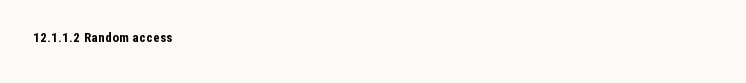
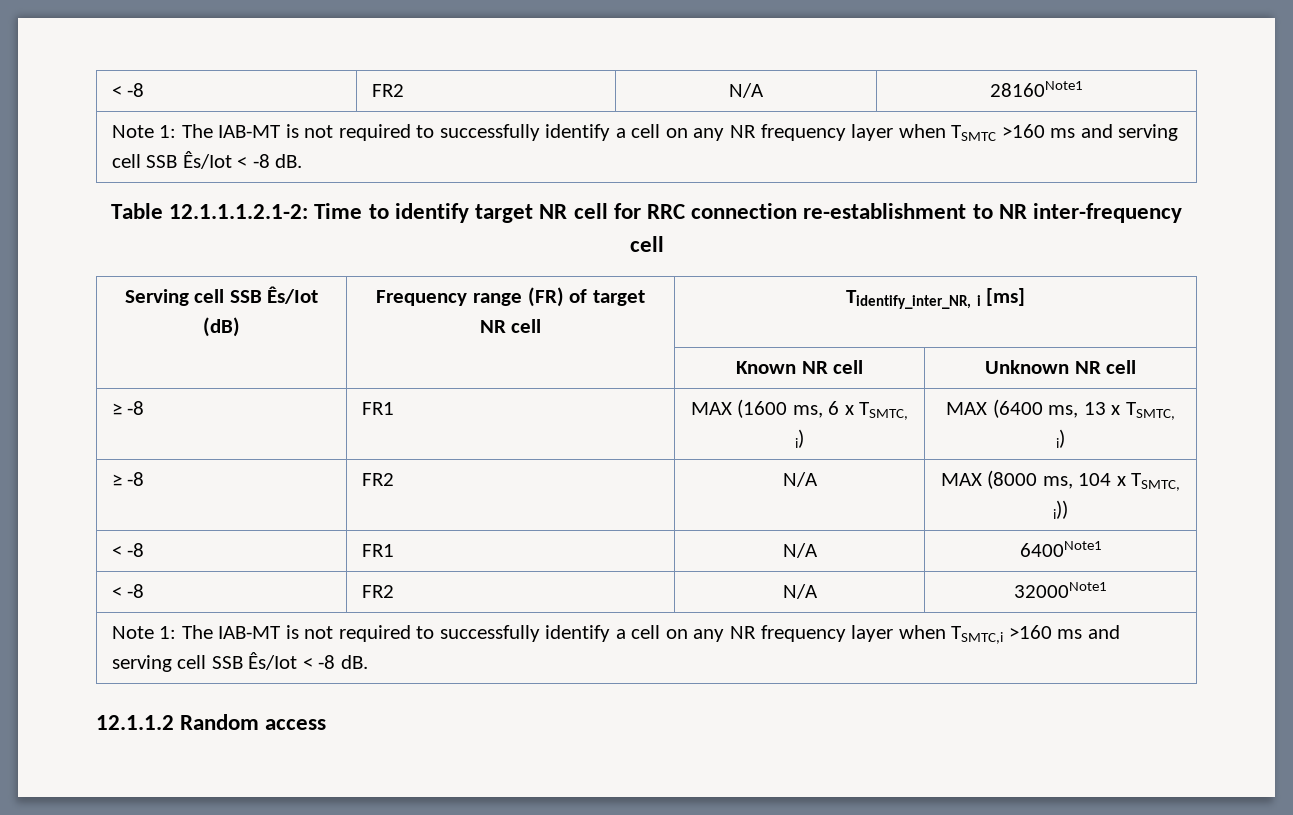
+ < -8 | FR2 | N/A | 28160Note1
+ Note 1: The IAB-MT is not required to successfully identify a cell on any NR frequency layer when TSMTC >160 ms and serving cell SSB Ês/Iot < -8 dB.
+ Table 12.1.1.1.2.1-2: Time to identify target NR cell for RRC connection re-establishment to NR inter-frequency cell
+ Serving cell SSB Ês/Iot (dB) | Frequency range (FR) of target NR cell | Tidentify_inter_NR, i [ms]
+ | | Known NR cell | Unknown NR cell
+ ≥ -8 | FR1 | MAX (1600 ms, 6 x TSMTC, i) | MAX (6400 ms, 13 x TSMTC, i)
+ ≥ -8 | FR2 | N/A | MAX (8000 ms, 104 x TSMTC, i))
+ < -8 | FR1 | N/A | 6400Note1
+ < -8 | FR2 | N/A | 32000Note1
+ Note 1: The IAB-MT is not required to successfully identify a cell on any NR frequency layer when TSMTC,i >160 ms and serving cell SSB Ês/Iot < -8 dB.

